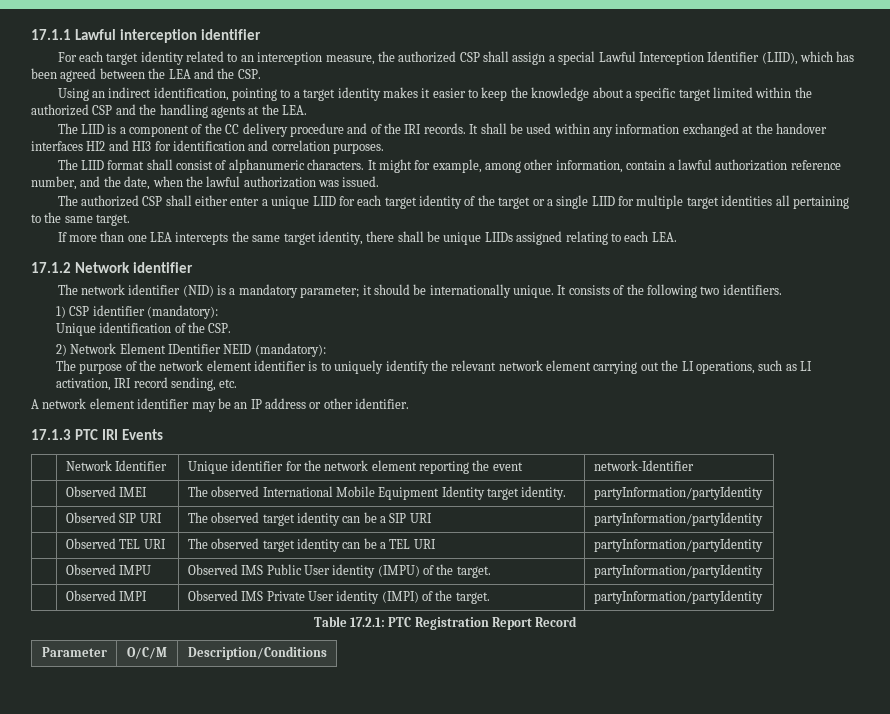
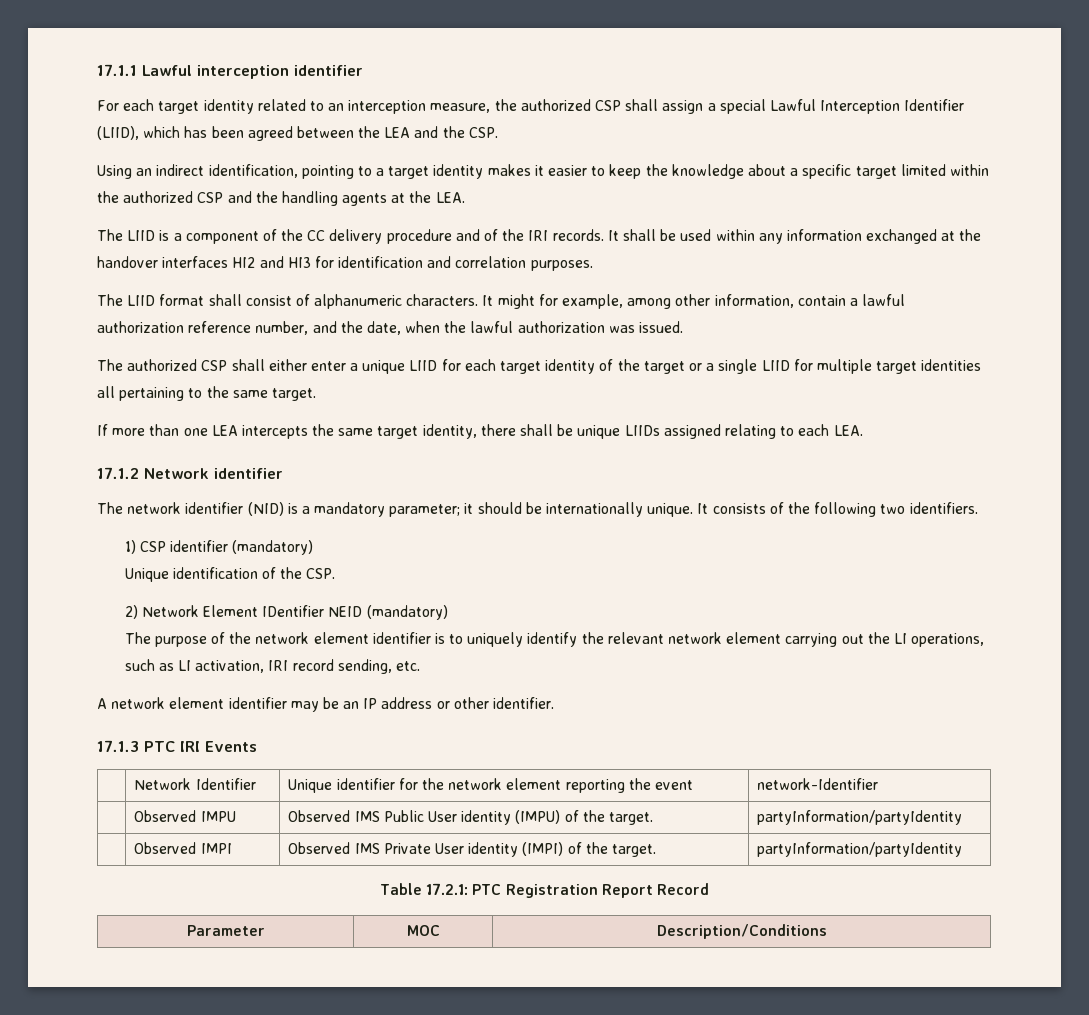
- 1) CSP identifier (mandatory):
+ 1) CSP identifier (mandatory)
- 2) Network Element IDentifier NEID (mandatory):
+ 2) Network Element IDentifier NEID (mandatory)
- | Observed IMEI | The observed International Mobile Equipment Identity target identity. | partyInformation/partyIdentity
- | Observed SIP URI | The observed target identity can be a SIP URI | partyInformation/partyIdentity
- | Observed TEL URI | The observed target identity can be a TEL URI | partyInformation/partyIdentity
- Parameter | O/C/M | Description/Conditions
+ Parameter | MOC | Description/Conditions

